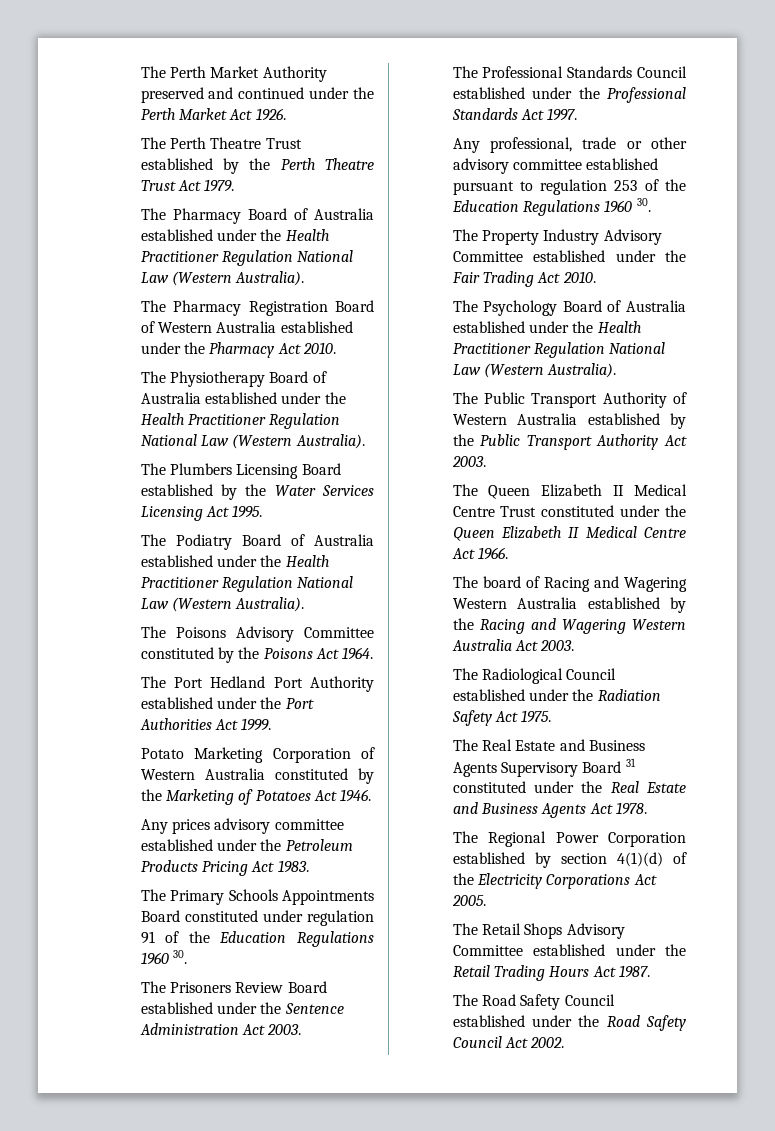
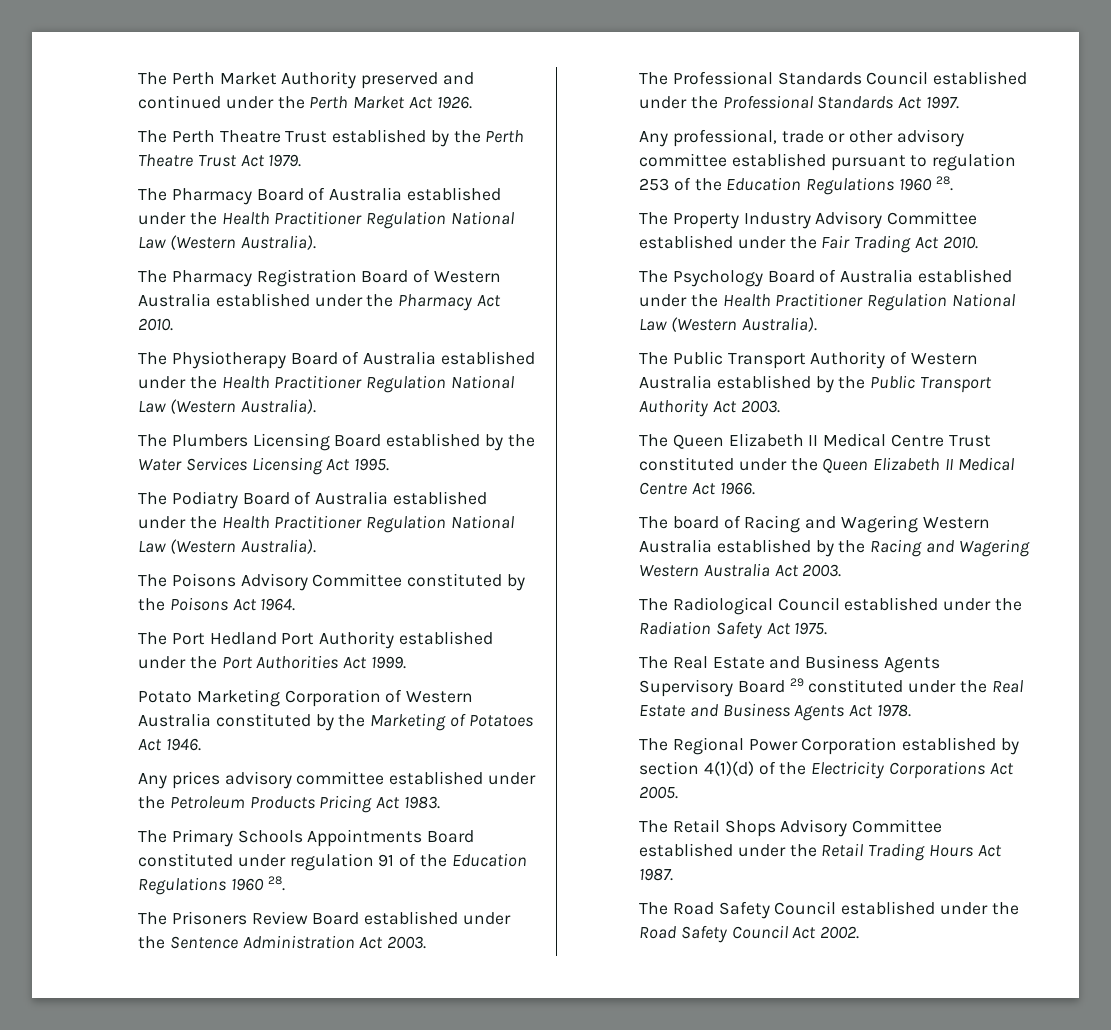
- The Primary Schools Appointments Board constituted under regulation 91 of the Education Regulations 1960 30.
+ The Primary Schools Appointments Board constituted under regulation 91 of the Education Regulations 1960 28.
- Any professional, trade or other advisory committee established pursuant to regulation 253 of the Education Regulations 1960 30.
+ Any professional, trade or other advisory committee established pursuant to regulation 253 of the Education Regulations 1960 28.
- The Real Estate and Business Agents Supervisory Board 31 constituted under the Real Estate and Business Agents Act 1978.
+ The Real Estate and Business Agents Supervisory Board 29 constituted under the Real Estate and Business Agents Act 1978.

